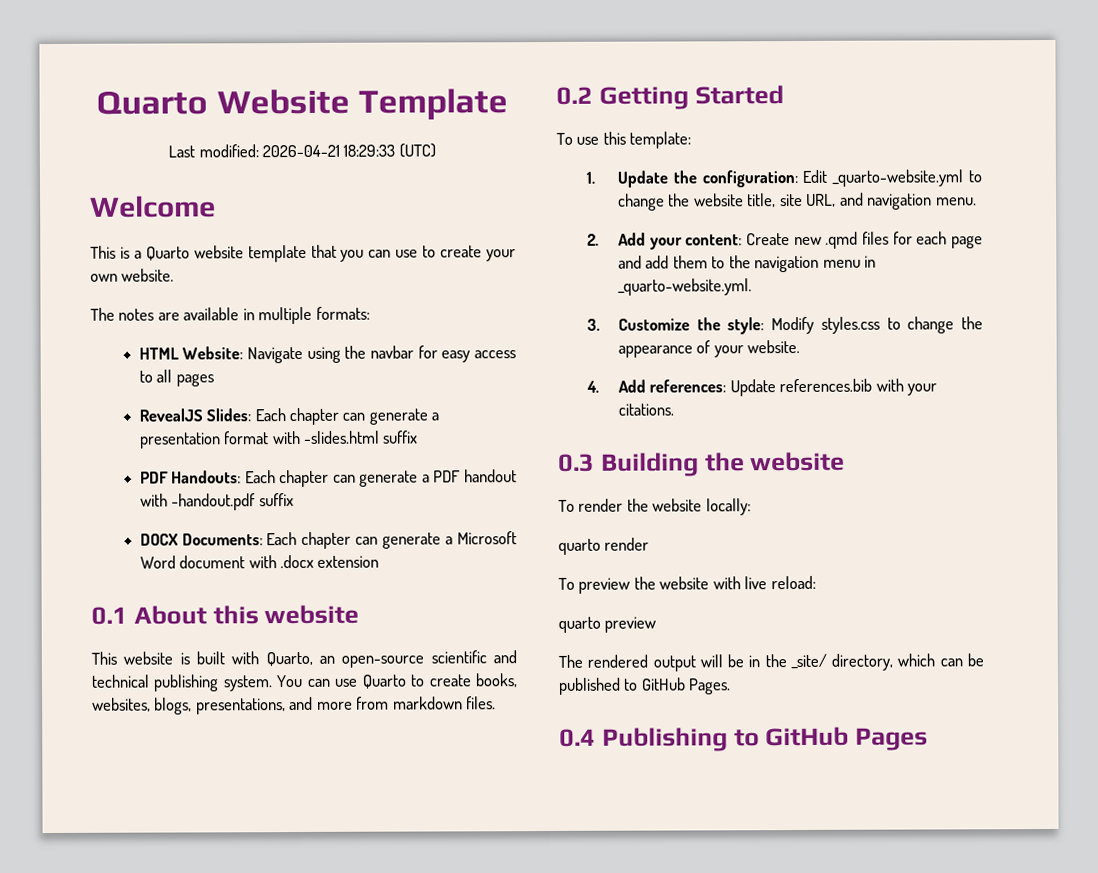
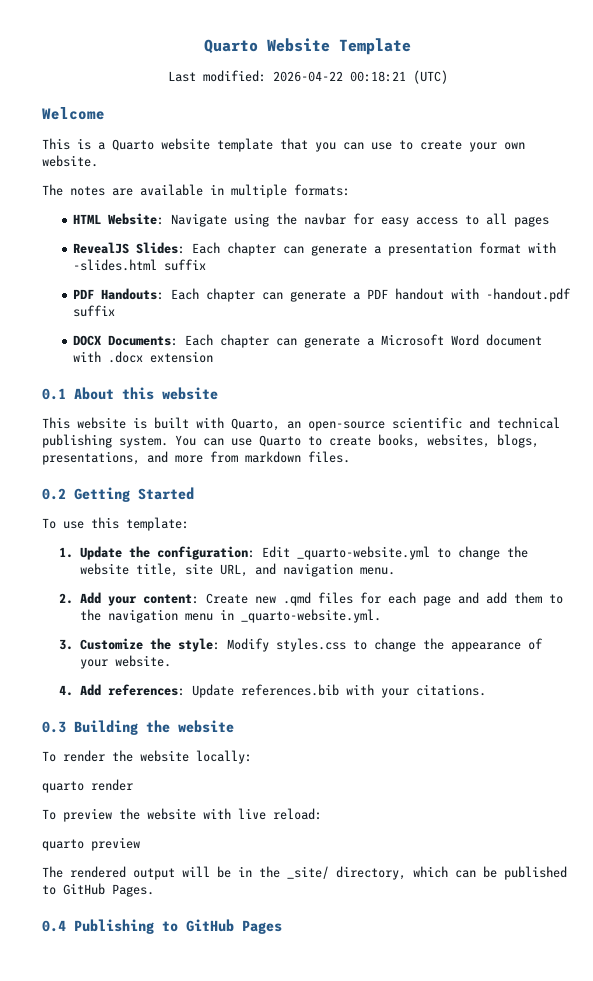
- Last modified: 2026-04-21 18:29:33 (UTC)
+ Last modified: 2026-04-22 00:18:21 (UTC)

